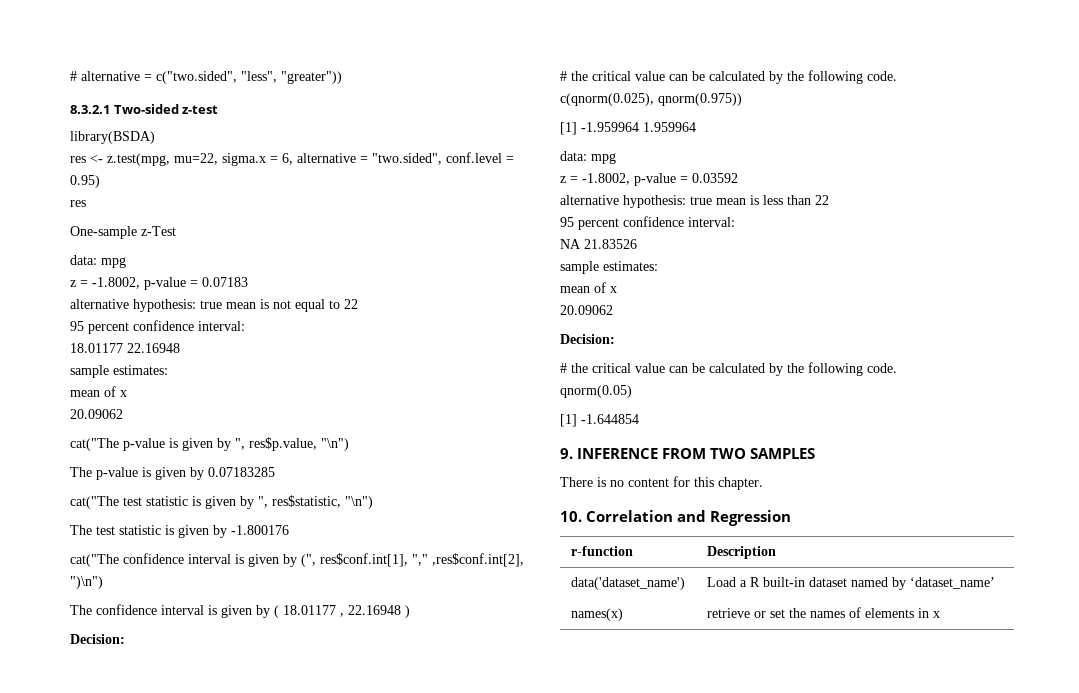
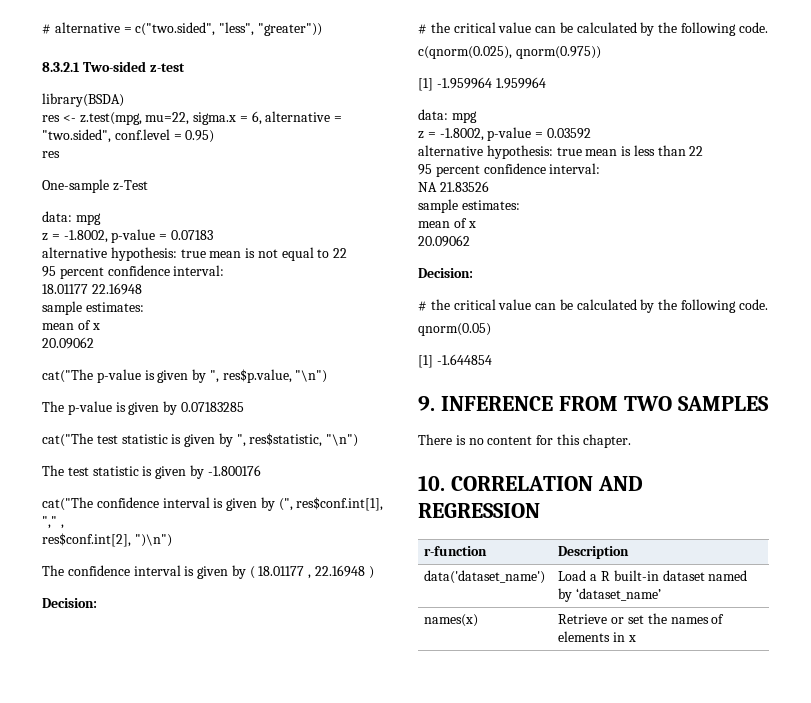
- cat("The confidence interval is given by (", res$conf.int[1], "," ,res$conf.int[2], ")\n")
+ cat("The confidence interval is given by (", res$conf.int[1], "," ,
+ res$conf.int[2], ")\n")
- 10. Correlation and Regression
+ 10. CORRELATION AND REGRESSION
- names(x) | retrieve or set the names of elements in x
+ names(x) | Retrieve or set the names of elements in x

